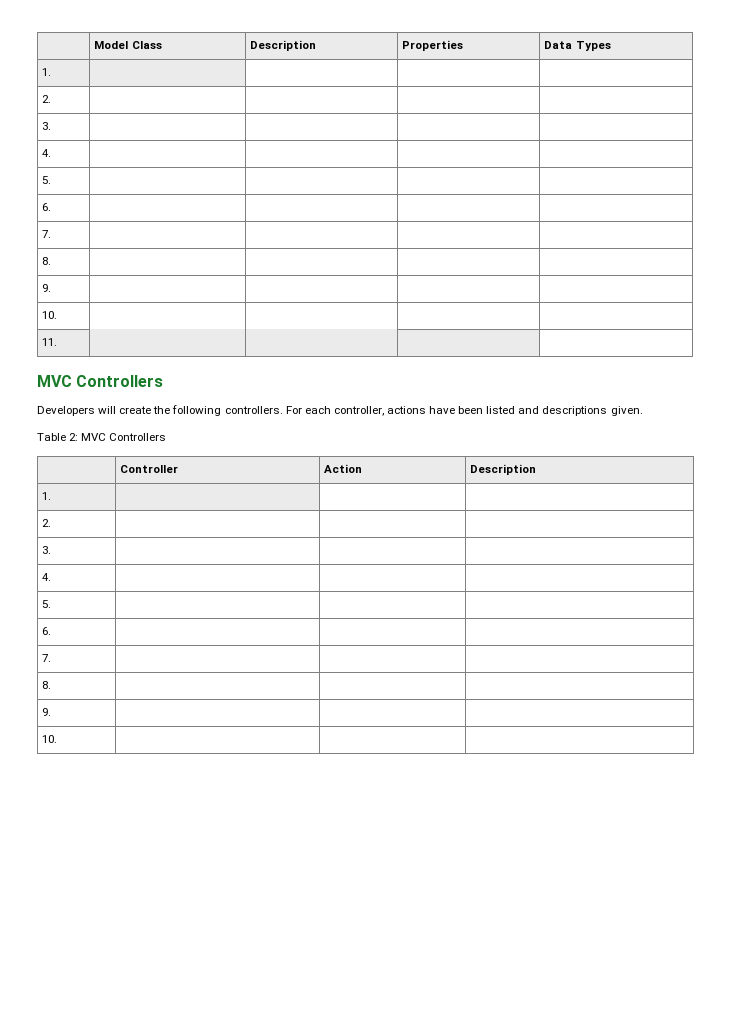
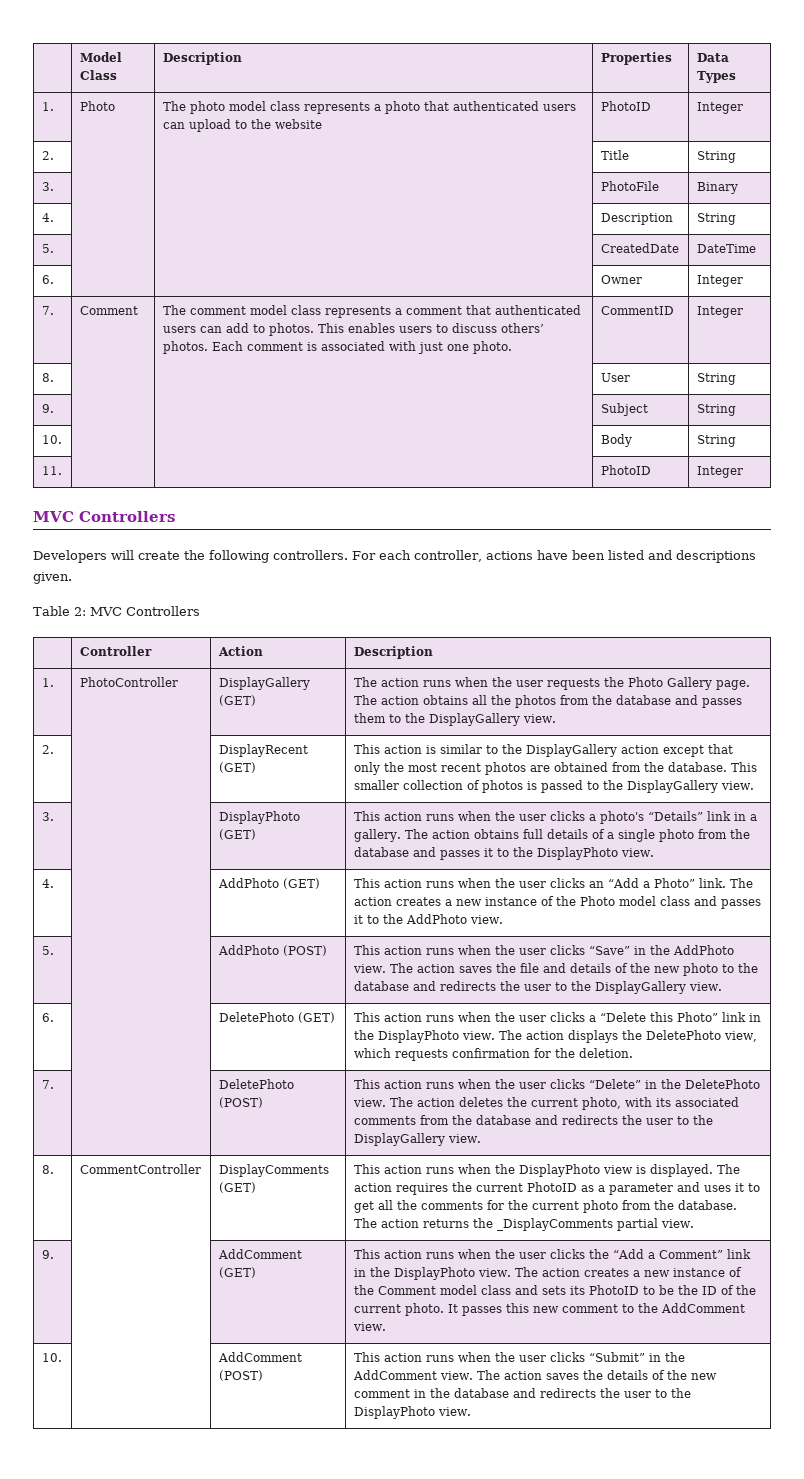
- 1. | | | |
- 2. | | | |
- 3. | | | |
- 4. | | | |
- 5. | | | |
- 6. | | | |
- 7. | | | |
- 8. | | | |
- 9. | | | |
- 10. | | | |
+ 1. | Photo | The photo model class represents a photo that authenticated users can upload to the website | PhotoID | Integer
+ 2. | | | Title | String
+ 3. | | | PhotoFile | Binary
+ 4. | | | Description | String
+ 5. | | | CreatedDate | DateTime
+ 6. | | | Owner | Integer
+ 7. | Comment | The comment model class represents a comment that authenticated users can add to photos. This enables users to discuss others’ photos. Each comment is associated with just one photo. | CommentID | Integer
+ 8. | | | User | String
+ 9. | | | Subject | String
+ 10. | | | Body | String
- 11. | | | |
+ 11. | | | PhotoID | Integer
  | Controller | Action | Description
- 1. | | |
- 2. | | |
- 3. | | |
- 4. | | |
- 5. | | |
- 6. | | |
- 7. | | |
- 8. | | |
- 9. | | |
- 10. | | |
+ 1. | PhotoController | DisplayGallery (GET) | The action runs when the user requests the Photo Gallery page. The action obtains all the photos from the database and passes them to the DisplayGallery view.
+ 2. | | DisplayRecent (GET) | This action is similar to the DisplayGallery action except that only the most recent photos are obtained from the database. This smaller collection of photos is passed to the DisplayGallery view.
+ 3. | | DisplayPhoto (GET) | This action runs when the user clicks a photo's “Details” link in a gallery. The action obtains full details of a single photo from the database and passes it to the DisplayPhoto view.
+ 4. | | AddPhoto (GET) | This action runs when the user clicks an “Add a Photo” link. The action creates a new instance of the Photo model class and passes it to the AddPhoto view.
+ 5. | | AddPhoto (POST) | This action runs when the user clicks “Save” in the AddPhoto view. The action saves the file and details of the new photo to the database and redirects the user to the DisplayGallery view.
+ 6. | | DeletePhoto (GET) | This action runs when the user clicks a “Delete this Photo” link in the DisplayPhoto view. The action displays the DeletePhoto view, which requests confirmation for the deletion.
+ 7. | | DeletePhoto (POST) | This action runs when the user clicks “Delete” in the DeletePhoto view. The action deletes the current photo, with its associated comments from the database and redirects the user to the DisplayGallery view.
+ 8. | CommentController | DisplayComments (GET) | This action runs when the DisplayPhoto view is displayed. The action requires the current PhotoID as a parameter and uses it to get all the comments for the current photo from the database. The action returns the _DisplayComments partial view.
+ 9. | | AddComment (GET) | This action runs when the user clicks the “Add a Comment” link in the DisplayPhoto view. The action creates a new instance of the Comment model class and sets its PhotoID to be the ID of the current photo. It passes this new comment to the AddComment view.
+ 10. | | AddComment (POST) | This action runs when the user clicks “Submit” in the AddComment view. The action saves the details of the new comment in the database and redirects the user to the DisplayPhoto view.

